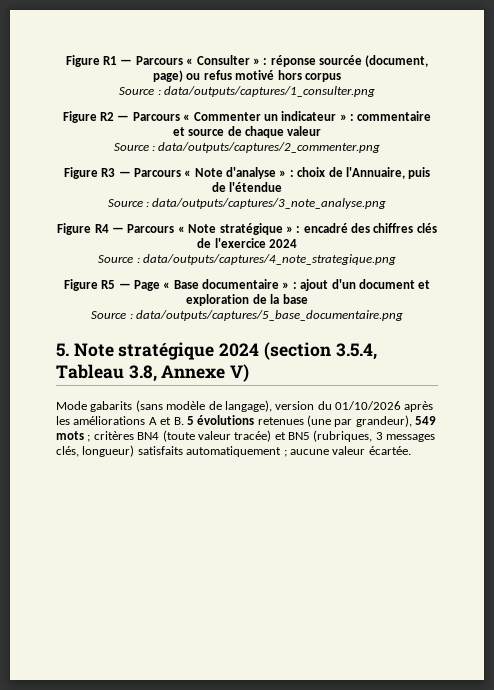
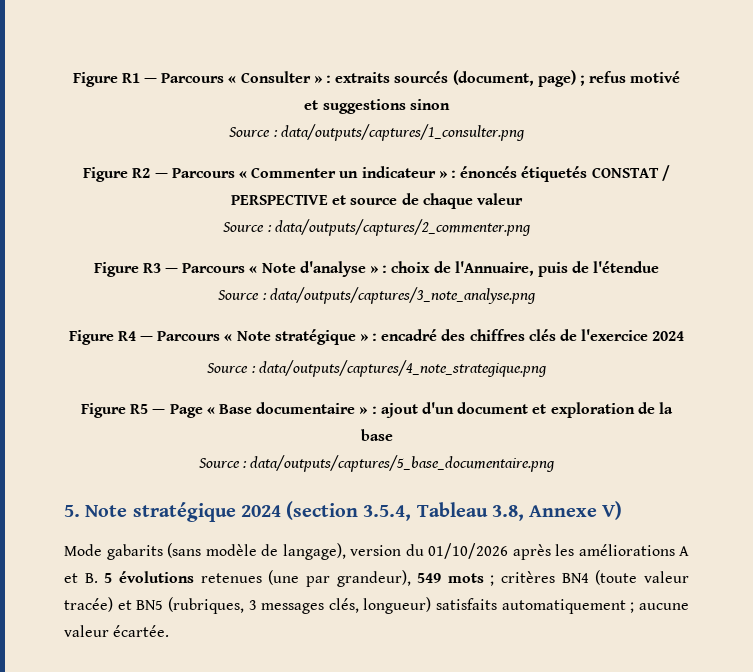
- Figure R1 — Parcours « Consulter » : réponse sourcée (document, page) ou refus motivé hors corpus
+ Figure R1 — Parcours « Consulter » : extraits sourcés (document, page) ; refus motivé et suggestions sinon
- Figure R2 — Parcours « Commenter un indicateur » : commentaire et source de chaque valeur
+ Figure R2 — Parcours « Commenter un indicateur » : énoncés étiquetés CONSTAT / PERSPECTIVE et source de chaque valeur

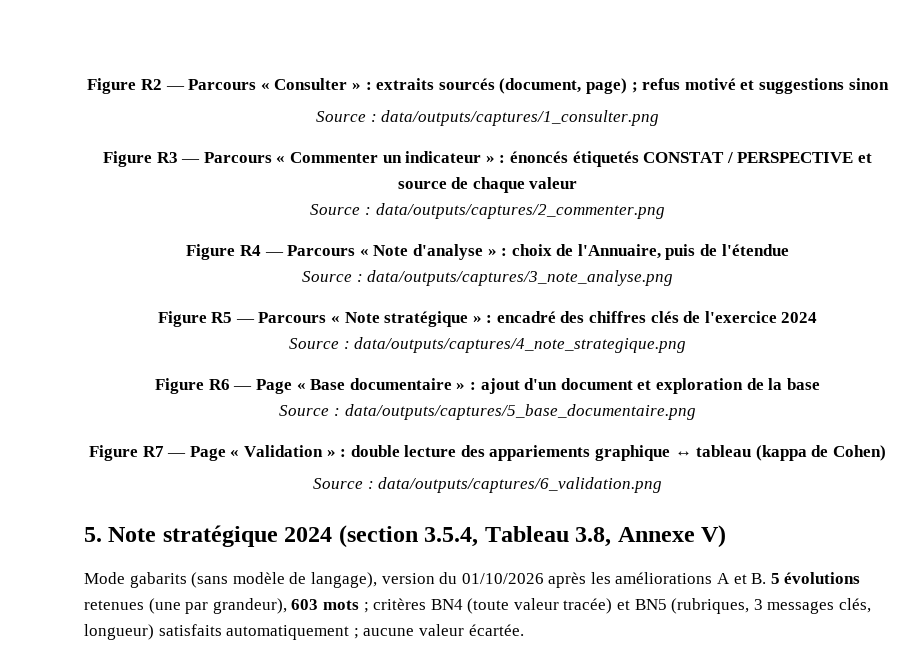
- Figure R1 — Parcours « Consulter » : extraits sourcés (document, page) ; refus motivé et suggestions sinon
+ Figure R2 — Parcours « Consulter » : extraits sourcés (document, page) ; refus motivé et suggestions sinon
- Figure R2 — Parcours « Commenter un indicateur » : énoncés étiquetés CONSTAT / PERSPECTIVE et source de chaque valeur
+ Figure R3 — Parcours « Commenter un indicateur » : énoncés étiquetés CONSTAT / PERSPECTIVE et source de chaque valeur
- Figure R3 — Parcours « Note d'analyse » : choix de l'Annuaire, puis de l'étendue
+ Figure R4 — Parcours « Note d'analyse » : choix de l'Annuaire, puis de l'étendue
- Figure R4 — Parcours « Note stratégique » : encadré des chiffres clés de l'exercice 2024
+ Figure R5 — Parcours « Note stratégique » : encadré des chiffres clés de l'exercice 2024
- Figure R5 — Page « Base documentaire » : ajout d'un document et exploration de la base
+ Figure R6 — Page « Base documentaire » : ajout d'un document et exploration de la base
+ Figure R7 — Page « Validation » : double lecture des appariements graphique ↔ tableau (kappa de Cohen)
+ Source : data/outputs/captures/6_validation.png
- Mode gabarits (sans modèle de langage), version du 01/10/2026 après les améliorations A et B. 5 évolutions retenues (une par grandeur), 549 mots ; critères BN4 (toute valeur tracée) et BN5 (rubriques, 3 messages clés, longueur) satisfaits automatiquement ; aucune valeur écartée.
+ Mode gabarits (sans modèle de langage), version du 01/10/2026 après les améliorations A et B. 5 évolutions retenues (une par grandeur), 603 mots ; critères BN4 (toute valeur tracée) et BN5 (rubriques, 3 messages clés, longueur) satisfaits automatiquement ; aucune valeur écartée.

